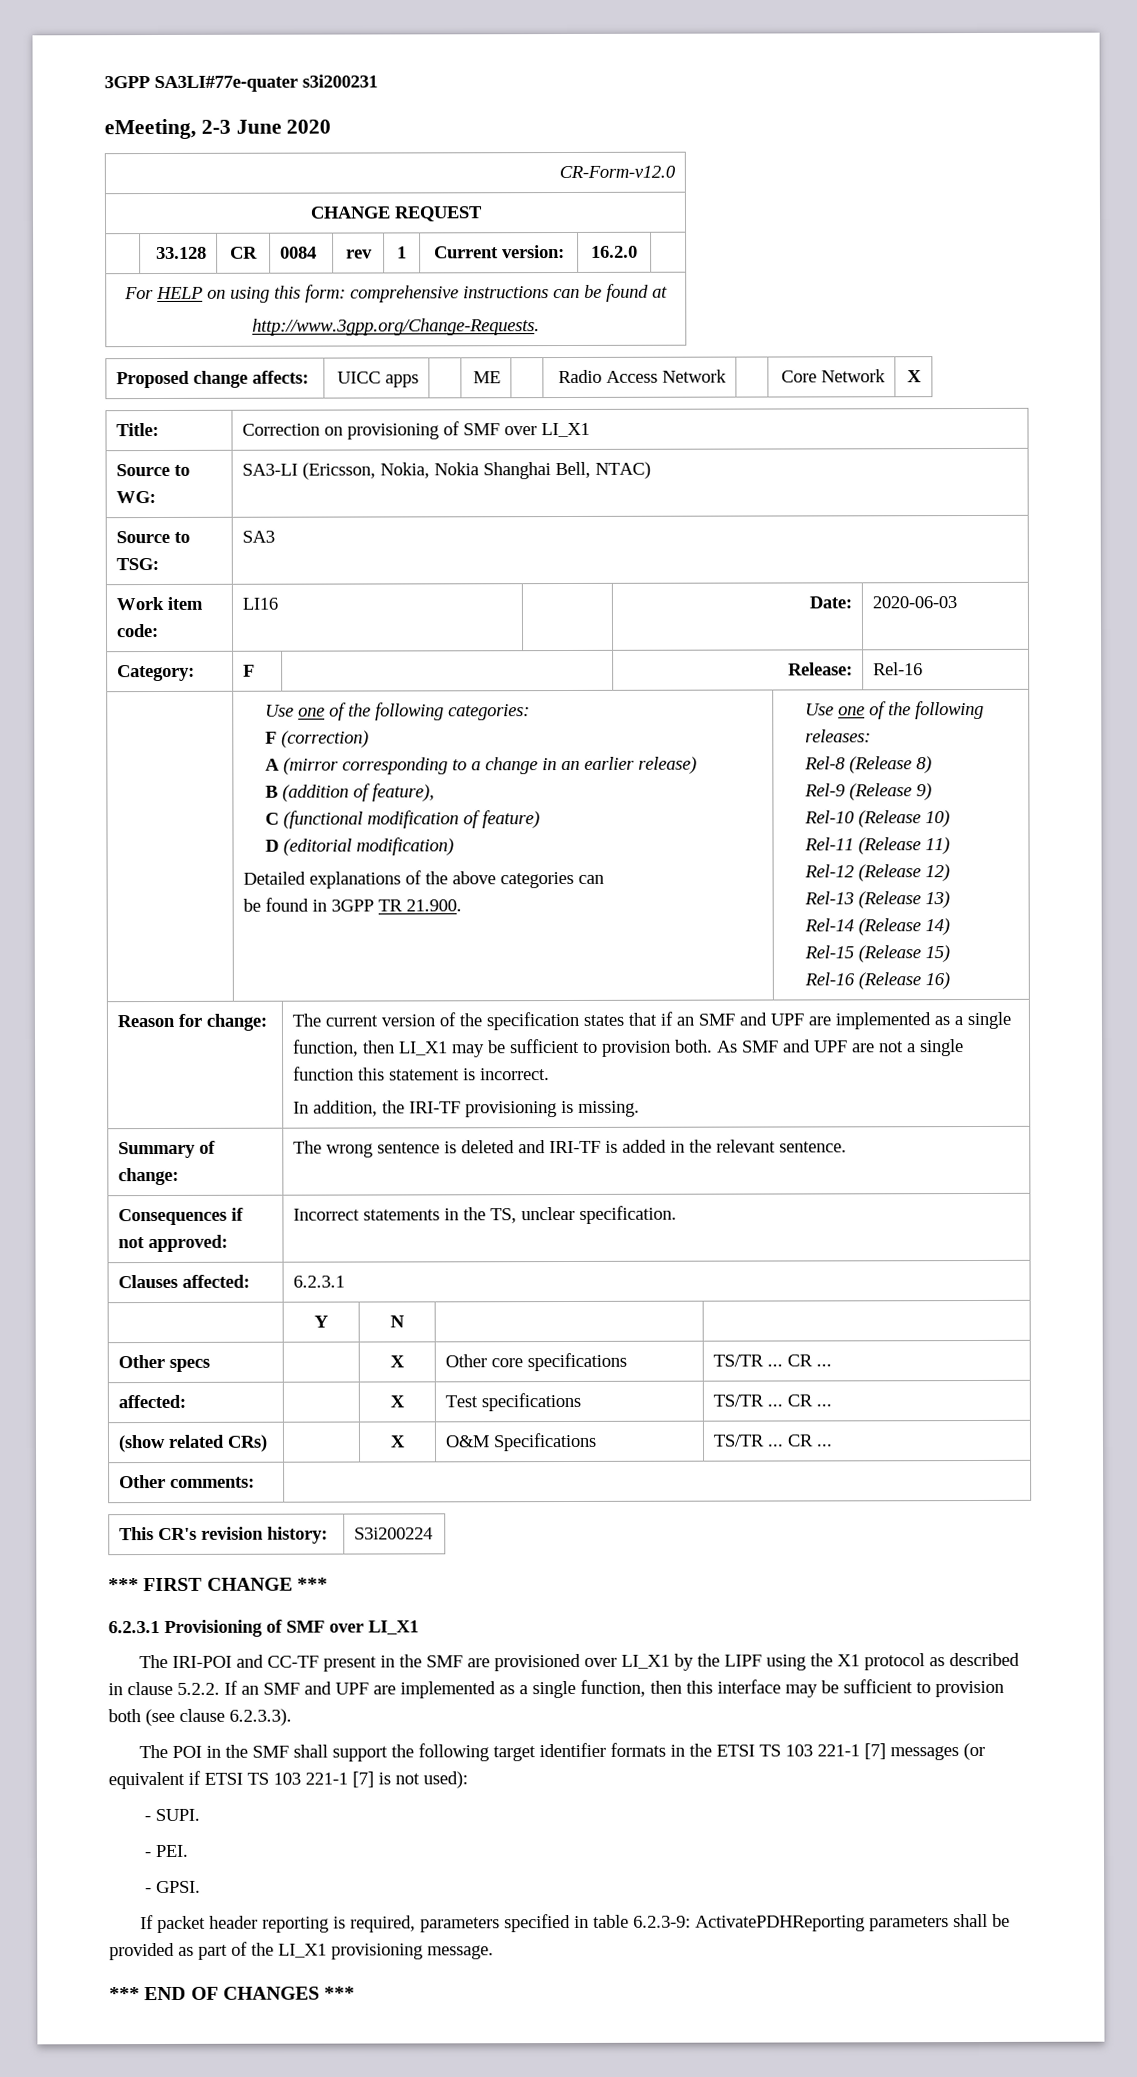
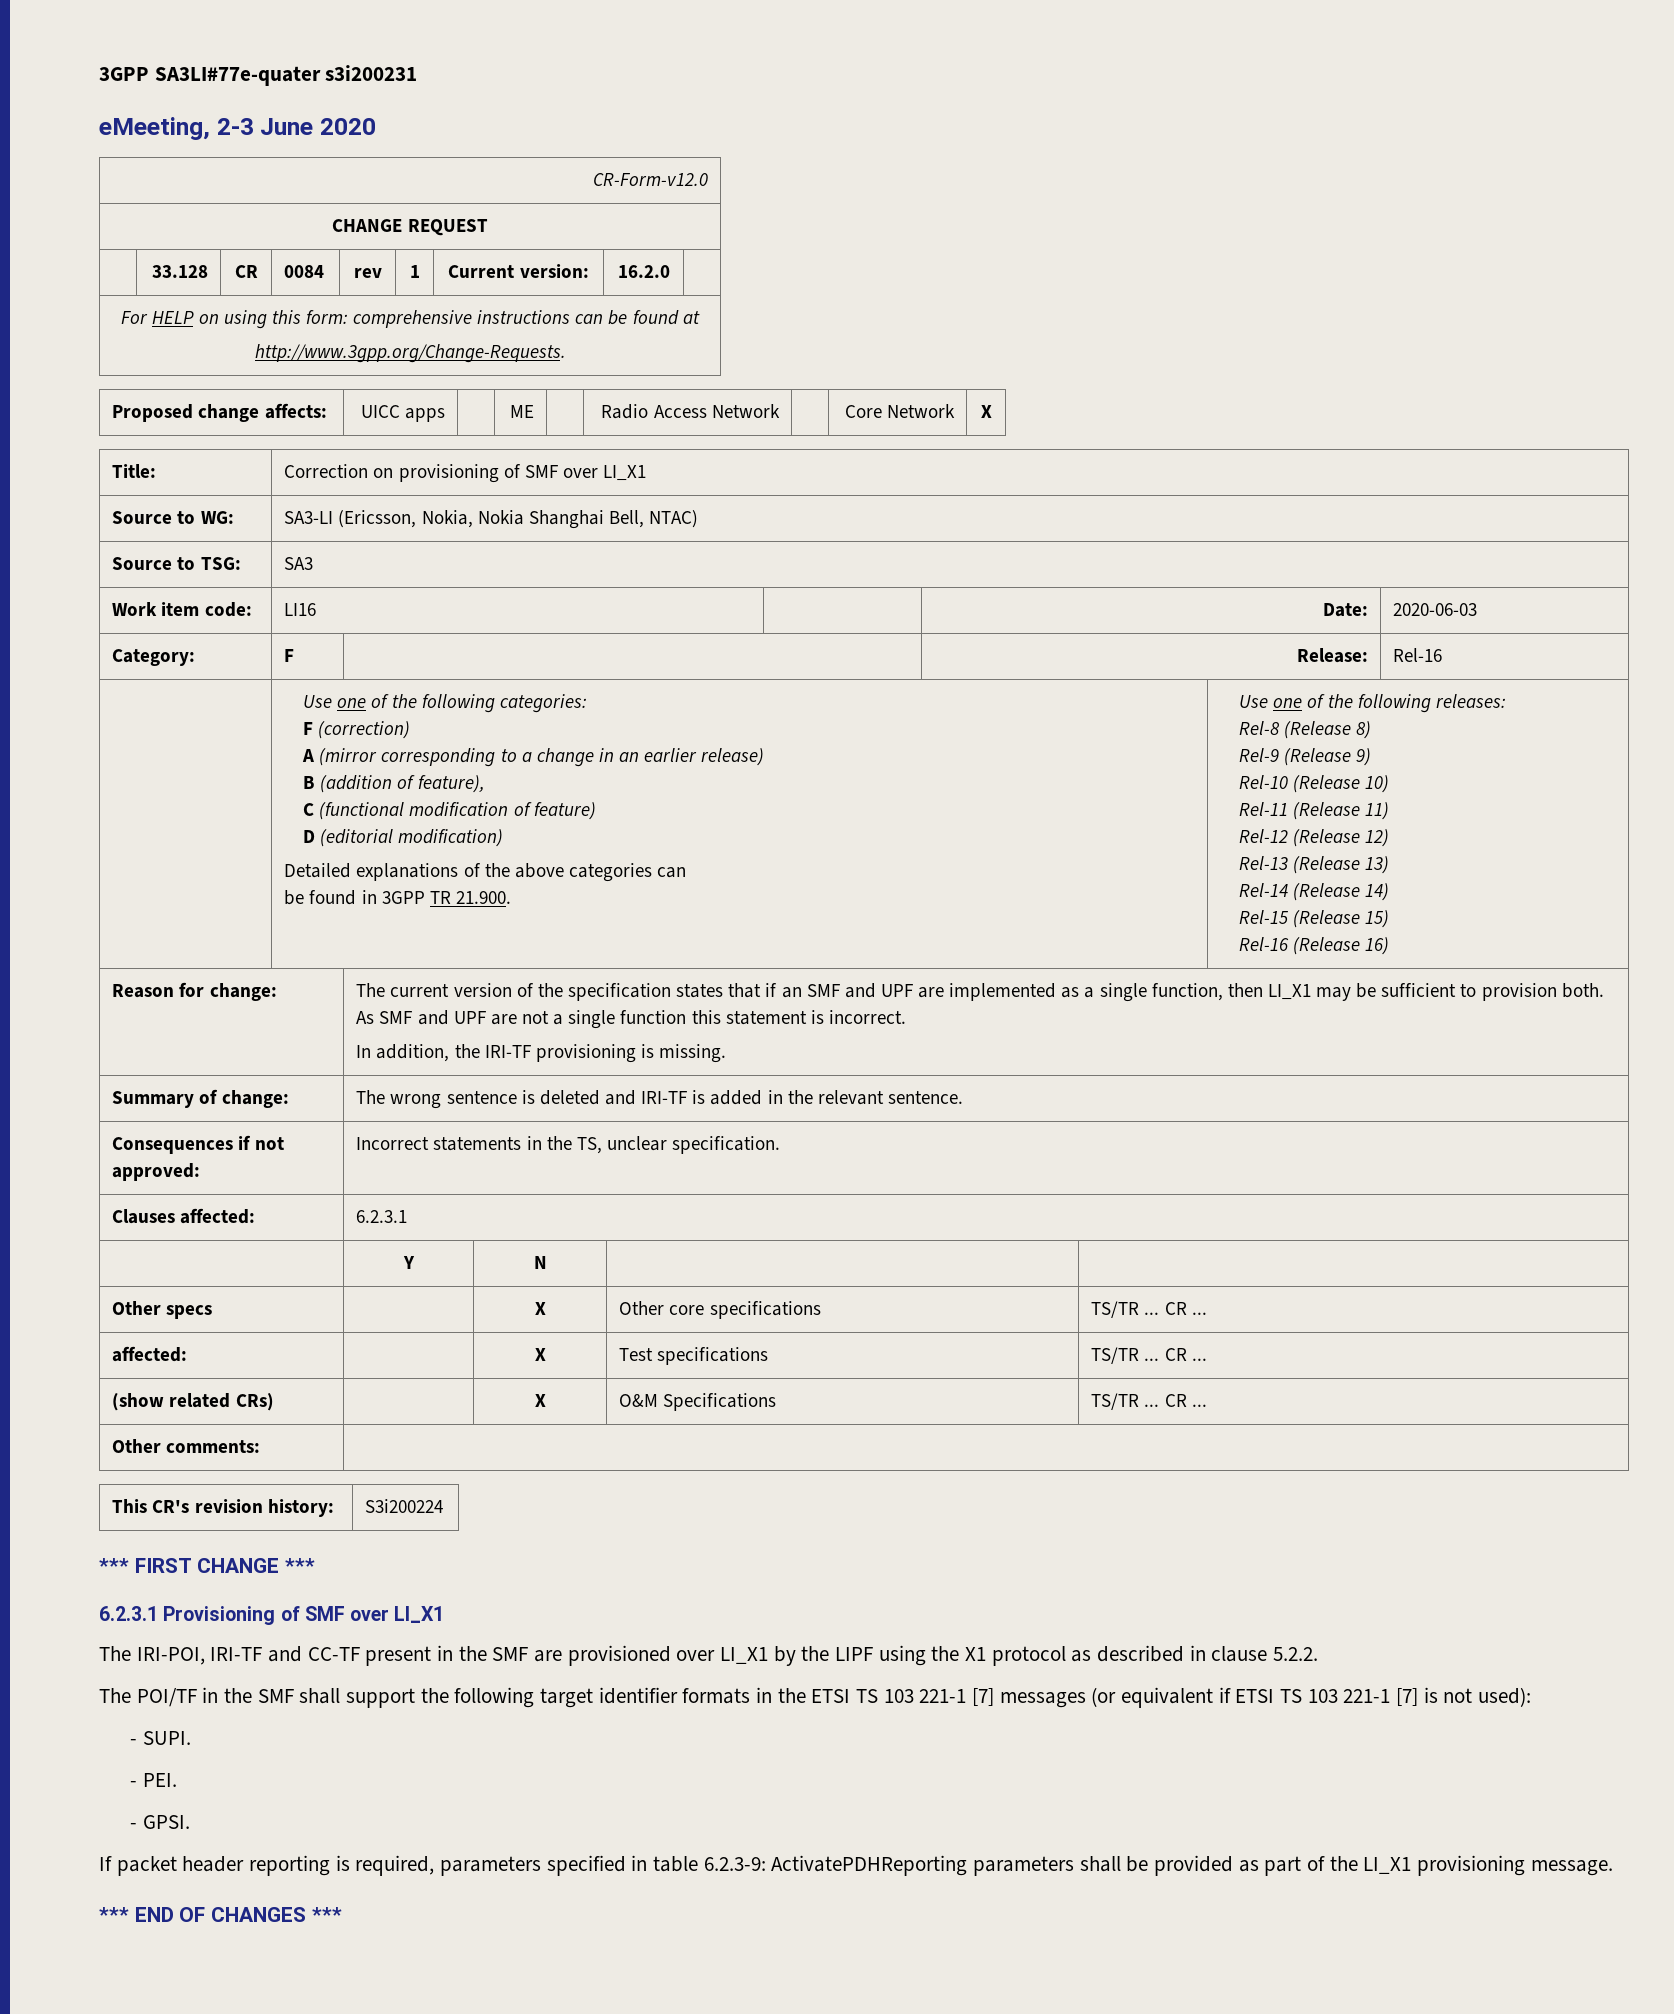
- The IRI-POI and CC-TF present in the SMF are provisioned over LI_X1 by the LIPF using the X1 protocol as described in clause 5.2.2. If an SMF and UPF are implemented as a single function, then this interface may be sufficient to provision both (see clause 6.2.3.3).
- The POI in the SMF shall support the following target identifier formats in the ETSI TS 103 221-1 [7] messages (or equivalent if ETSI TS 103 221-1 [7] is not used):
+ The IRI-POI, IRI-TF and CC-TF present in the SMF are provisioned over LI_X1 by the LIPF using the X1 protocol as described in clause 5.2.2.
+ The POI/TF in the SMF shall support the following target identifier formats in the ETSI TS 103 221-1 [7] messages (or equivalent if ETSI TS 103 221-1 [7] is not used):

